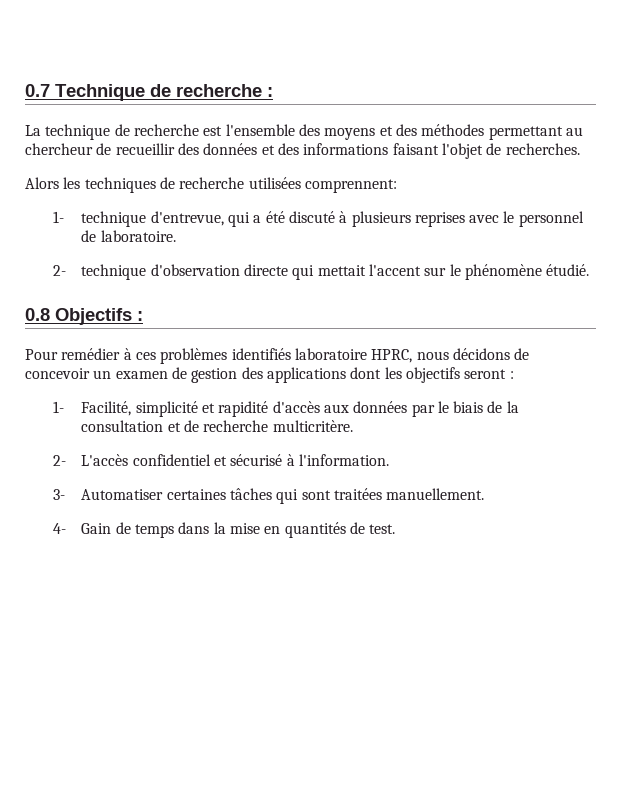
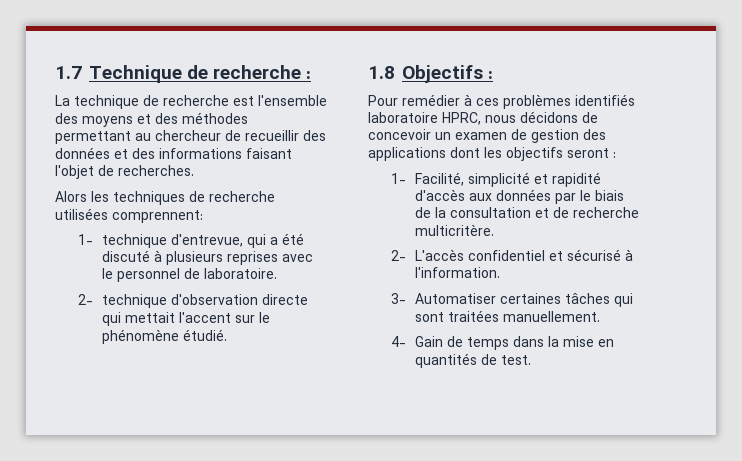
- 0.7 Technique de recherche :
+ 1.7 Technique de recherche :
- 0.8 Objectifs :
+ 1.8 Objectifs :

